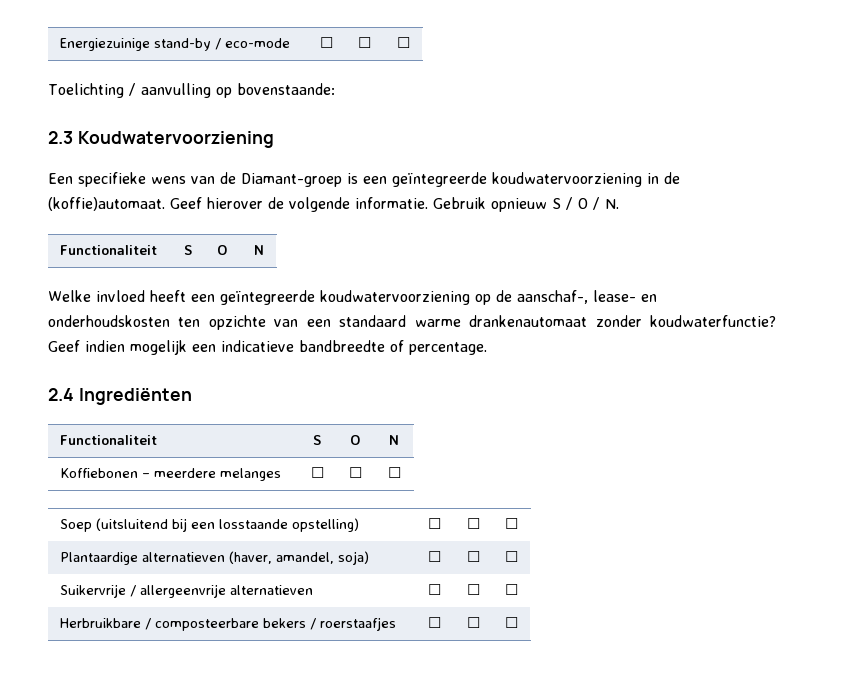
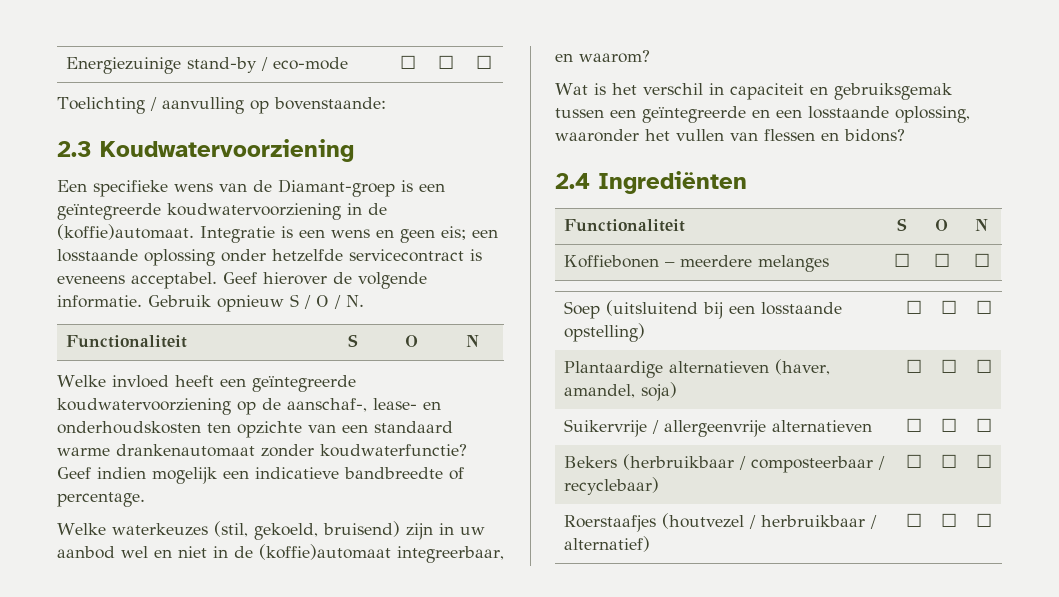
+ Integratie is een wens en geen eis; een losstaande oplossing onder hetzelfde servicecontract is eveneens acceptabel.
+ Welke waterkeuzes (stil, gekoeld, bruisend) zijn in uw aanbod wel en niet in de (koffie)automaat integreerbaar, en waarom?
+ Wat is het verschil in capaciteit en gebruiksgemak tussen een geïntegreerde en een losstaande oplossing, waaronder het vullen van flessen en bidons?
- Herbruikbare / composteerbare bekers / roerstaafjes | ☐ | ☐ | ☐
+ Bekers (herbruikbaar / composteerbaar / recyclebaar) | ☐ | ☐ | ☐
+ Roerstaafjes (houtvezel / herbruikbaar / alternatief) | ☐ | ☐ | ☐

